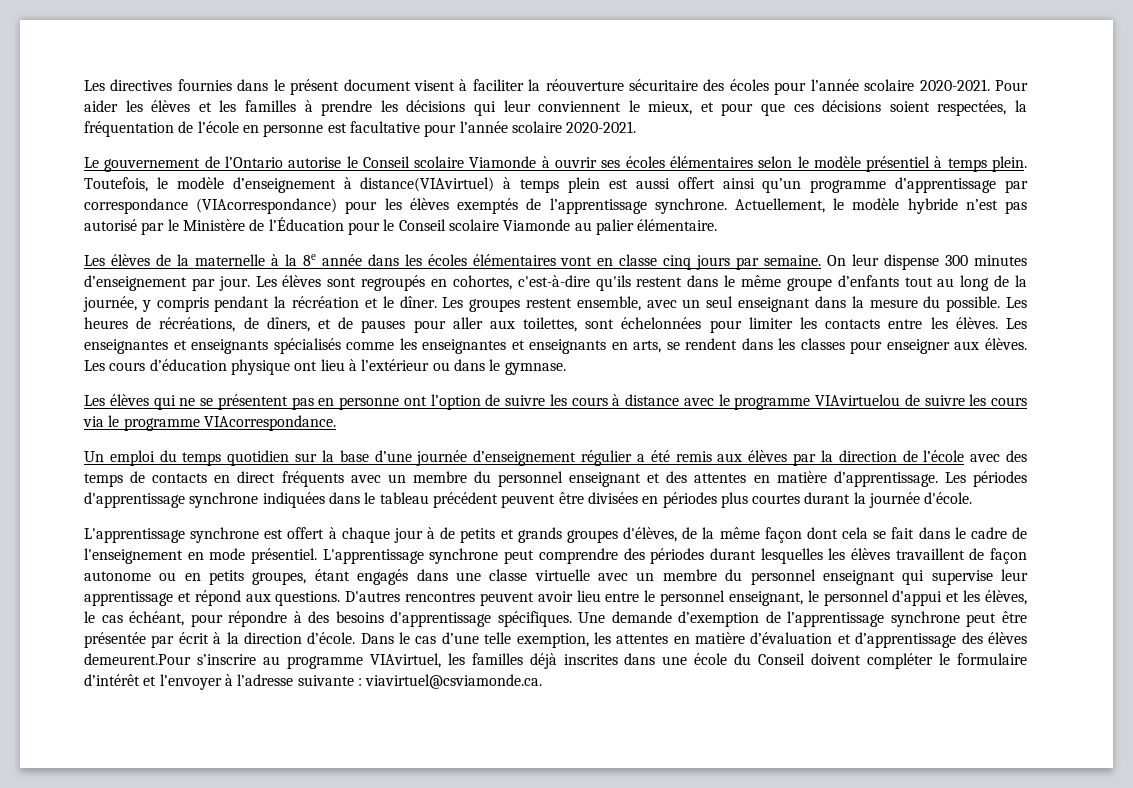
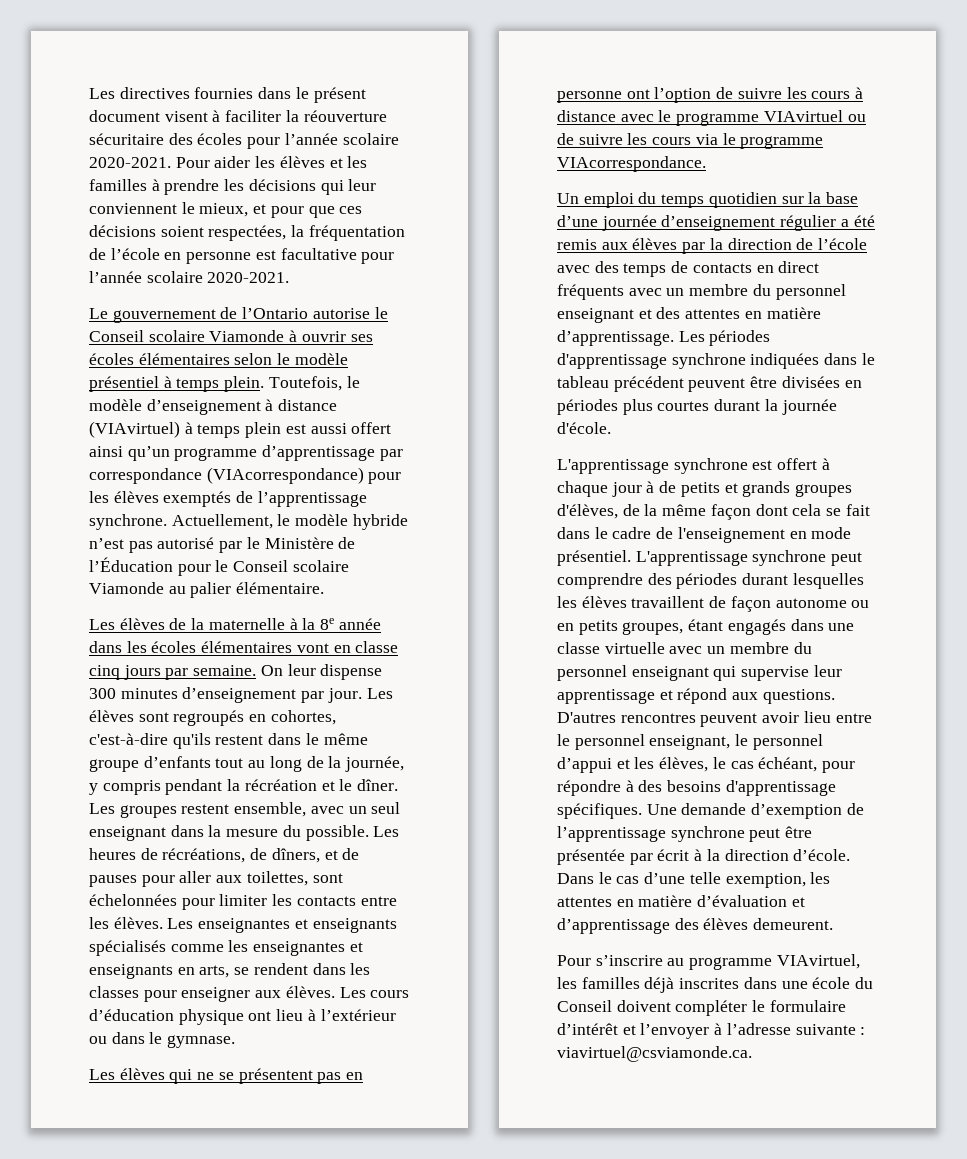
- Toutefois, le modèle d’enseignement à distance(VIAvirtuel) à temps plein est aussi offert ainsi qu’un programme d’apprentissage par correspondance (VIAcorrespondance) pour les élèves exemptés de l’apprentissage synchrone.
+ Toutefois, le modèle d’enseignement à distance (VIAvirtuel) à temps plein est aussi offert ainsi qu’un programme d’apprentissage par correspondance (VIAcorrespondance) pour les élèves exemptés de l’apprentissage synchrone.
- Les élèves qui ne se présentent pas en personne ont l’option de suivre les cours à distance avec le programme VIAvirtuelou de suivre les cours via le programme VIAcorrespondance.
+ Les élèves qui ne se présentent pas en personne ont l’option de suivre les cours à distance avec le programme VIAvirtuel ou de suivre les cours via le programme VIAcorrespondance.
- Dans le cas d’une telle exemption, les attentes en matière d’évaluation et d’apprentissage des élèves demeurent.Pour s’inscrire au programme VIAvirtuel, les familles déjà inscrites dans une école du Conseil doivent compléter le formulaire d’intérêt et l’envoyer à l’adresse suivante : viavirtuel@csviamonde.ca.
+ Dans le cas d’une telle exemption, les attentes en matière d’évaluation et d’apprentissage des élèves demeurent.
+ Pour s’inscrire au programme VIAvirtuel, les familles déjà inscrites dans une école du Conseil doivent compléter le formulaire d’intérêt et l’envoyer à l’adresse suivante : viavirtuel@csviamonde.ca.

